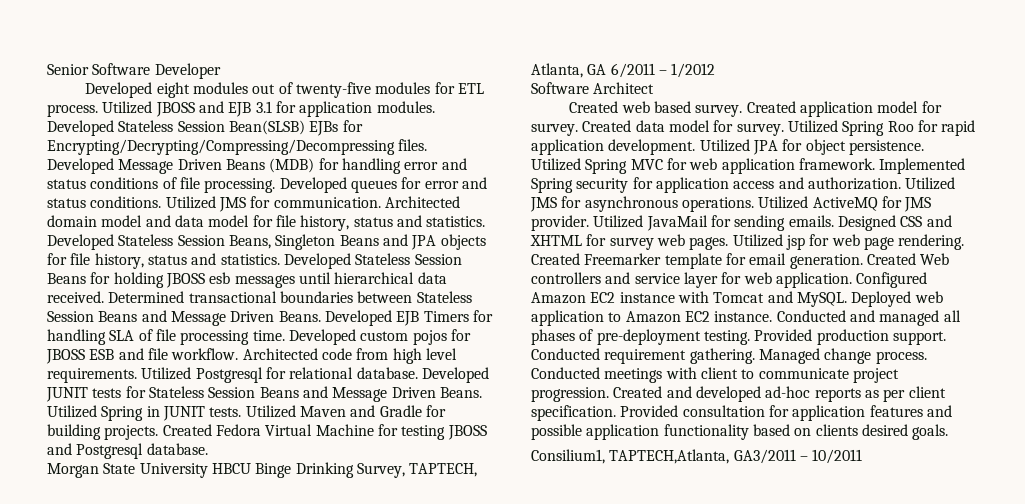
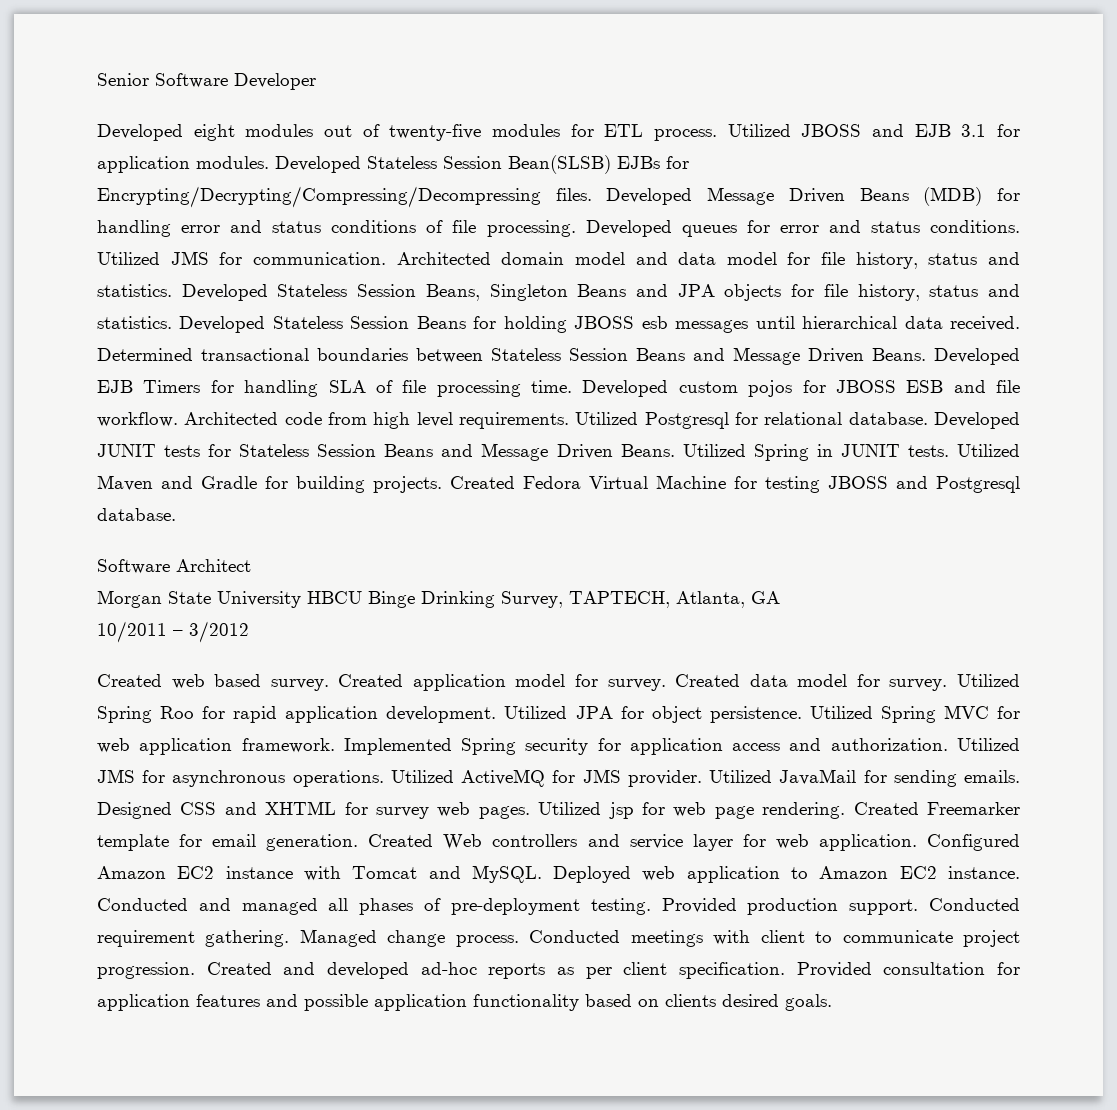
+ Software Architect
- Morgan State University HBCU Binge Drinking Survey, TAPTECH, Atlanta, GA 6/2011 – 1/2012
- Software Architect
+ Morgan State University HBCU Binge Drinking Survey, TAPTECH, Atlanta, GA
+ 10/2011 – 3/2012
- Consilium1, TAPTECH,Atlanta, GA3/2011 – 10/2011

